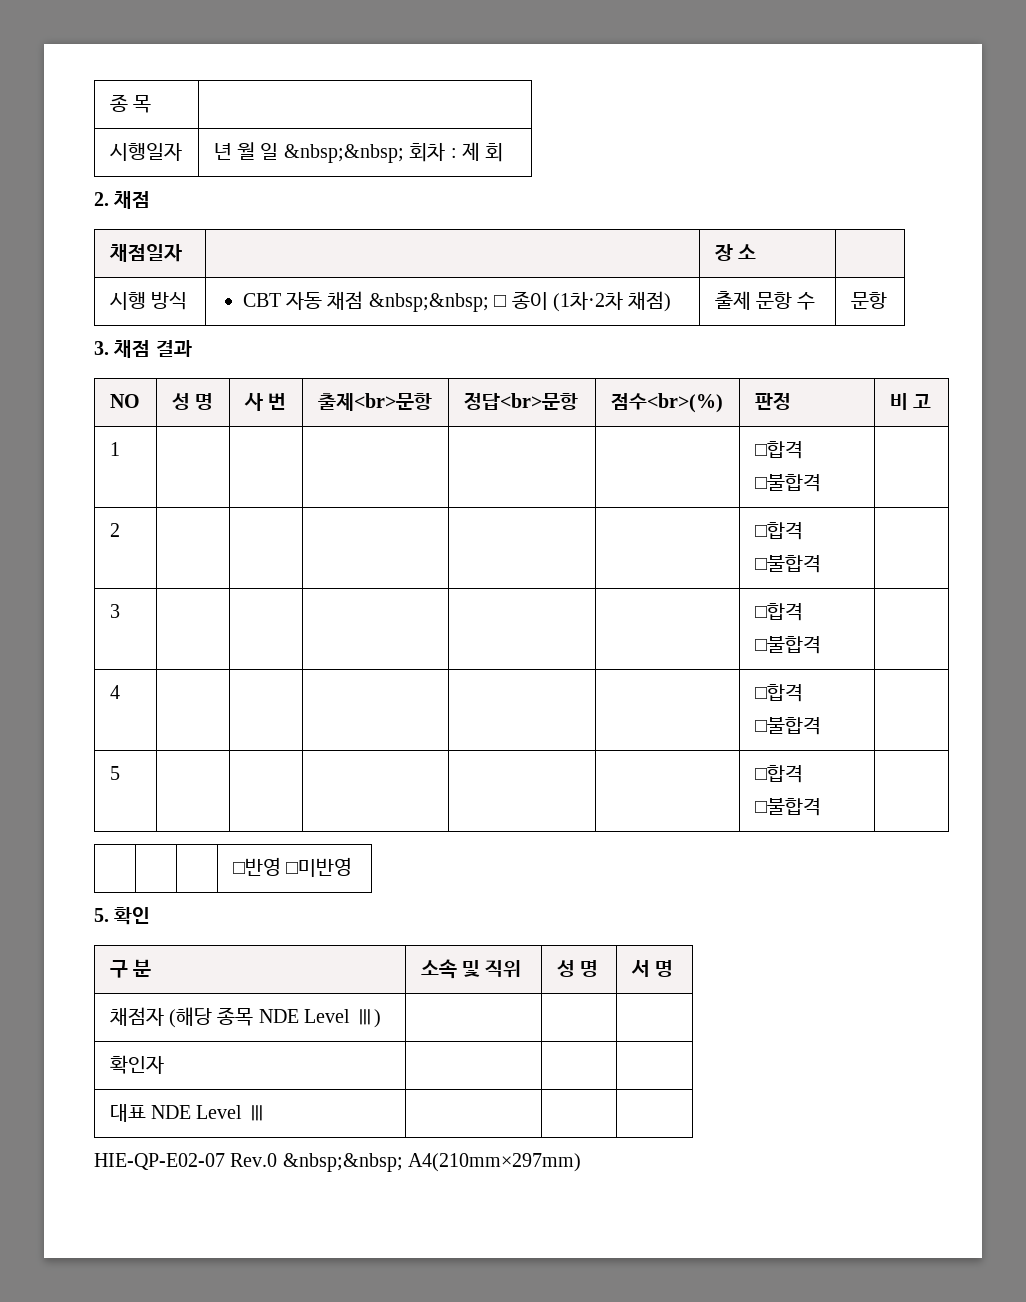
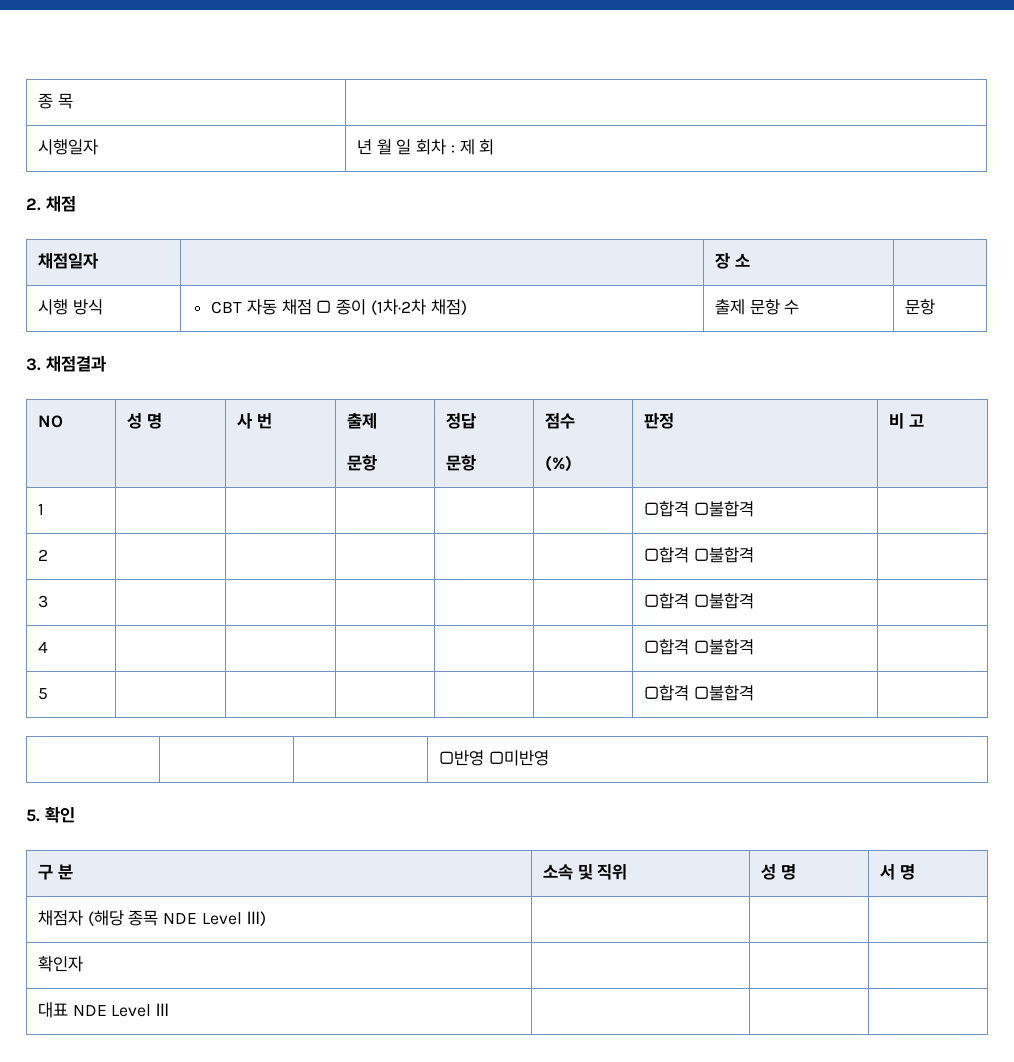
- 시행일자 | 년 월 일 &nbsp;&nbsp; 회차 : 제 회
+ 시행일자 | 년 월 일 회차 : 제 회
- 시행 방식 | CBT 자동 채점 &nbsp;&nbsp; □ 종이 (1차·2차 채점) | 출제 문항 수 | 문항
+ 시행 방식 | CBT 자동 채점 □ 종이 (1차·2차 채점) | 출제 문항 수 | 문항
- 3. 채점 결과
+ 3. 채점결과
- NO | 성 명 | 사 번 | 출제<br>문항 | 정답<br>문항 | 점수<br>(%) | 판정 | 비 고
+ NO | 성 명 | 사 번 | 출제
+ 문항 | 정답
+ 문항 | 점수
+ (%) | 판정 | 비 고
- HIE-QP-E02-07 Rev.0 &nbsp;&nbsp; A4(210mm×297mm)

